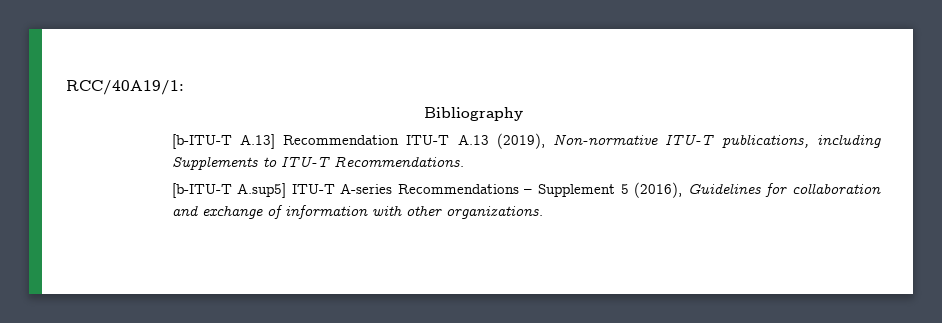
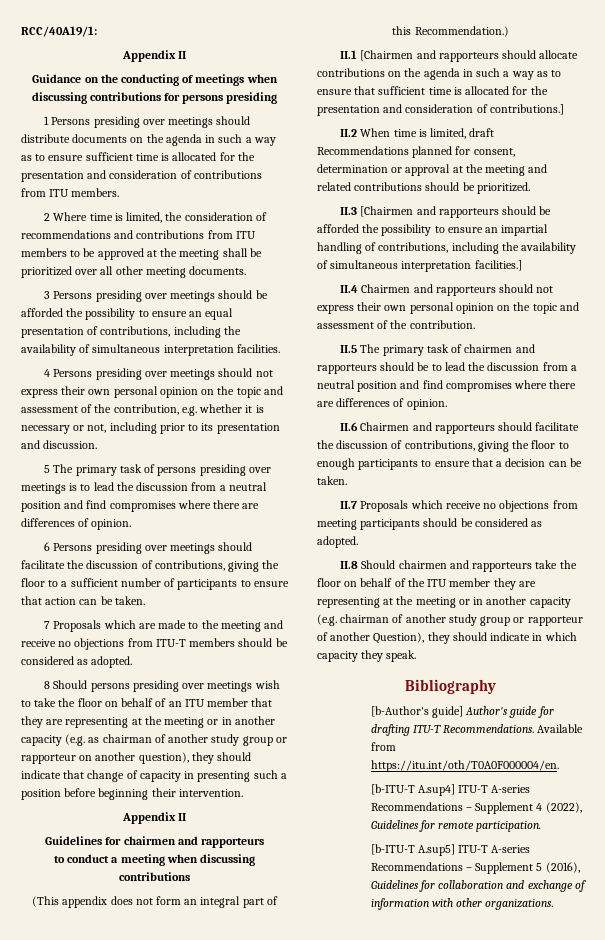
  RCC/40A19/1:
+ Appendix II
+ Guidance on the conducting of meetings when discussing contributions for persons presiding
+ 1 Persons presiding over meetings should distribute documents on the agenda in such a way as to ensure sufficient time is allocated for the presentation and consideration of contributions from ITU members.
+ 2 Where time is limited, the consideration of recommendations and contributions from ITU members to be approved at the meeting shall be prioritized over all other meeting documents.
+ 3 Persons presiding over meetings should be afforded the possibility to ensure an equal presentation of contributions, including the availability of simultaneous interpretation facilities.
+ 4 Persons presiding over meetings should not express their own personal opinion on the topic and assessment of the contribution, e.g. whether it is necessary or not, including prior to its presentation and discussion.
+ 5 The primary task of persons presiding over meetings is to lead the discussion from a neutral position and find compromises where there are differences of opinion.
+ 6 Persons presiding over meetings should facilitate the discussion of contributions, giving the floor to a sufficient number of participants to ensure that action can be taken.
+ 7 Proposals which are made to the meeting and receive no objections from ITU-T members should be considered as adopted.
+ 8 Should persons presiding over meetings wish to take the floor on behalf of an ITU member that they are representing at the meeting or in another capacity (e.g. as chairman of another study group or rapporteur on another question), they should indicate that change of capacity in presenting such a position before beginning their intervention.
+ Appendix II
+ Guidelines for chairmen and rapporteurs
+ to conduct a meeting when discussing contributions
+ (This appendix does not form an integral part of this Recommendation.)
+ II.1 [Chairmen and rapporteurs should allocate contributions on the agenda in such a way as to ensure that sufficient time is allocated for the presentation and consideration of contributions.]
+ II.2 When time is limited, draft Recommendations planned for consent, determination or approval at the meeting and related contributions should be prioritized.
+ II.3 [Chairmen and rapporteurs should be afforded the possibility to ensure an impartial handling of contributions, including the availability of simultaneous interpretation facilities.]
+ II.4 Chairmen and rapporteurs should not express their own personal opinion on the topic and assessment of the contribution.
+ II.5 The primary task of chairmen and rapporteurs should be to lead the discussion from a neutral position and find compromises where there are differences of opinion.
+ II.6 Chairmen and rapporteurs should facilitate the discussion of contributions, giving the floor to enough participants to ensure that a decision can be taken.
+ II.7 Proposals which receive no objections from meeting participants should be considered as adopted.
+ II.8 Should chairmen and rapporteurs take the floor on behalf of the ITU member they are representing at the meeting or in another capacity (e.g. chairman of another study group or rapporteur of another Question), they should indicate in which capacity they speak.
  Bibliography
- [b-ITU-T A.13] Recommendation ITU-T A.13 (2019), Non-normative ITU-T publications, including Supplements to ITU-T Recommendations.
+ [b-Author's guide] Author's guide for drafting ITU-T Recommendations. Available from https://itu.int/oth/T0A0F000004/en.
+ [b-ITU-T A.sup4] ITU-T A-series Recommendations – Supplement 4 (2022), Guidelines for remote participation.

